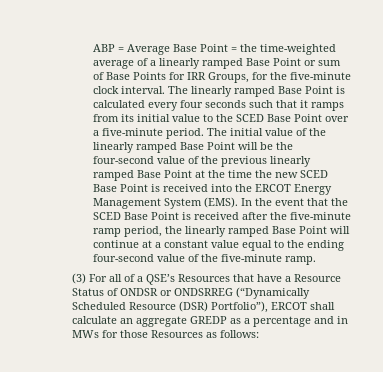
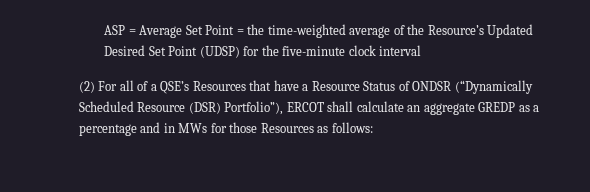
- ABP = Average Base Point = the time-weighted average of a linearly ramped Base Point or sum of Base Points for IRR Groups, for the five-minute clock interval. The linearly ramped Base Point is calculated every four seconds such that it ramps from its initial value to the SCED Base Point over a five-minute period. The initial value of the linearly ramped Base Point will be the four-second value of the previous linearly ramped Base Point at the time the new SCED Base Point is received into the ERCOT Energy Management System (EMS). In the event that the SCED Base Point is received after the five-minute ramp period, the linearly ramped Base Point will continue at a constant value equal to the ending four-second value of the five-minute ramp.
- (3) For all of a QSE’s Resources that have a Resource Status of ONDSR or ONDSRREG (“Dynamically Scheduled Resource (DSR) Portfolio”), ERCOT shall calculate an aggregate GREDP as a percentage and in MWs for those Resources as follows:
+ ASP = Average Set Point = the time-weighted average of the Resource’s Updated Desired Set Point (UDSP) for the five-minute clock interval
+ (2) For all of a QSE’s Resources that have a Resource Status of ONDSR (“Dynamically Scheduled Resource (DSR) Portfolio”), ERCOT shall calculate an aggregate GREDP as a percentage and in MWs for those Resources as follows:

